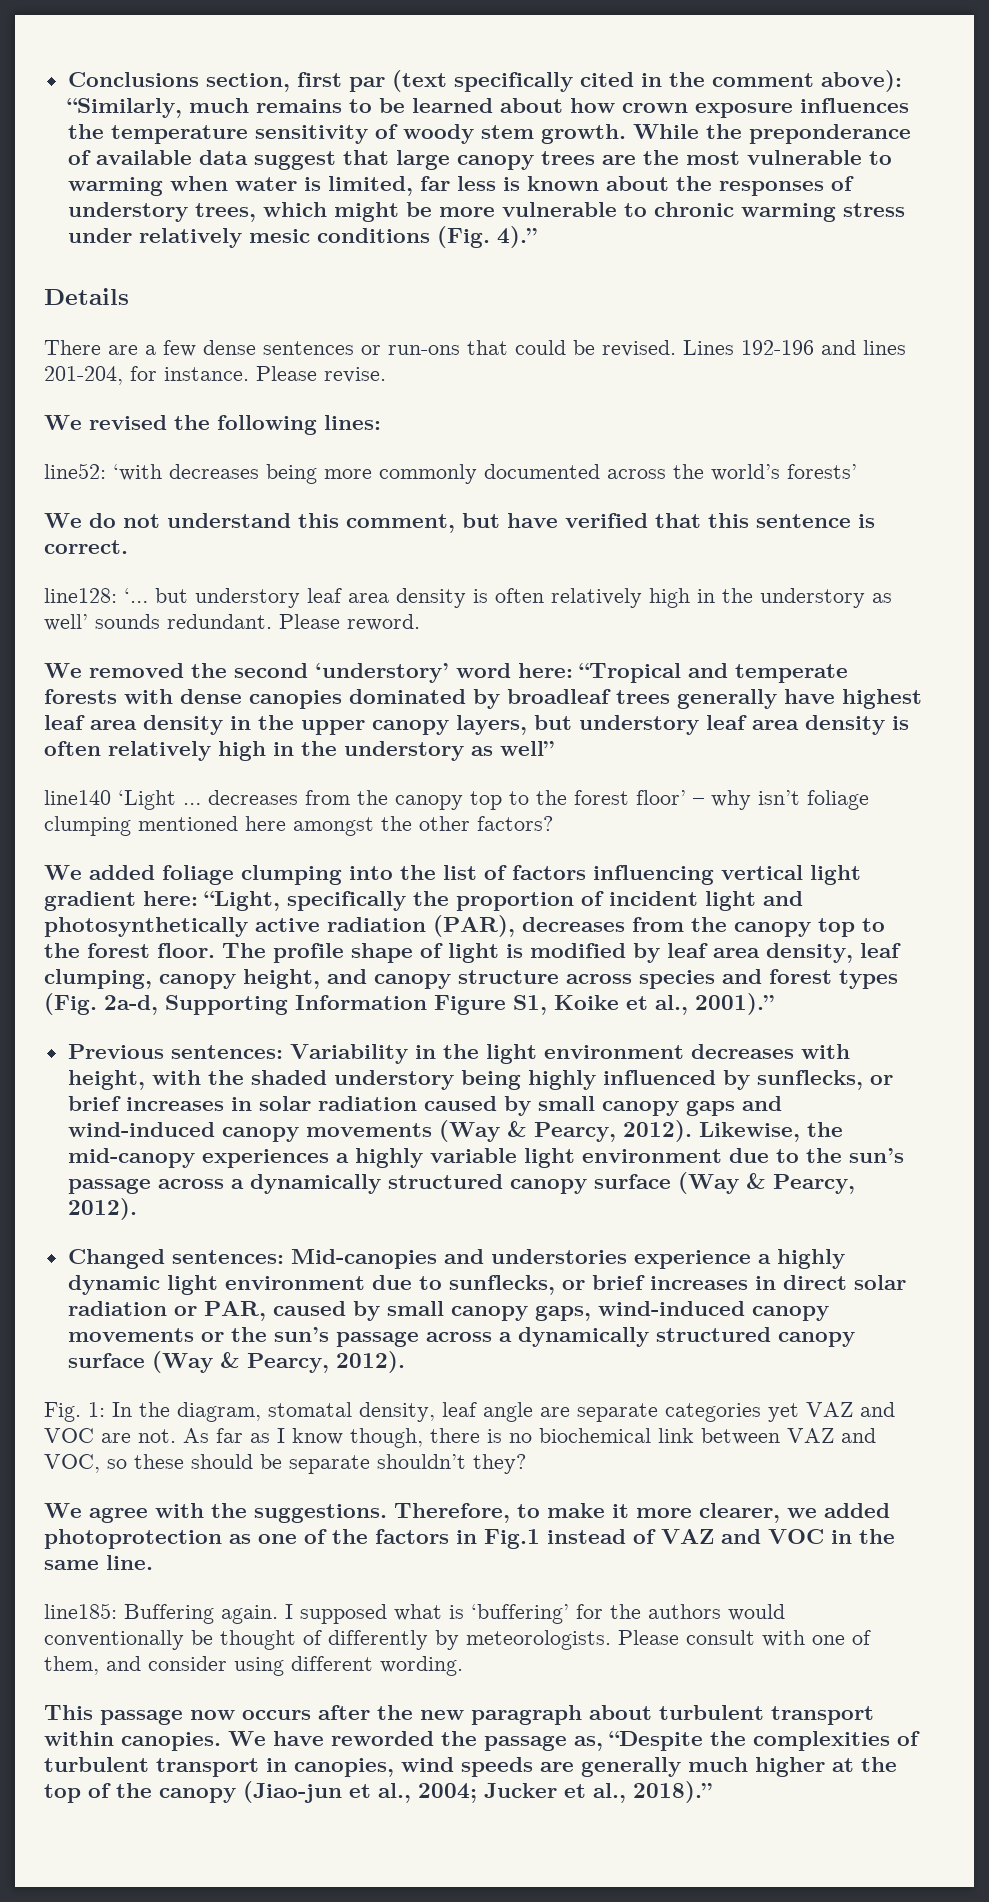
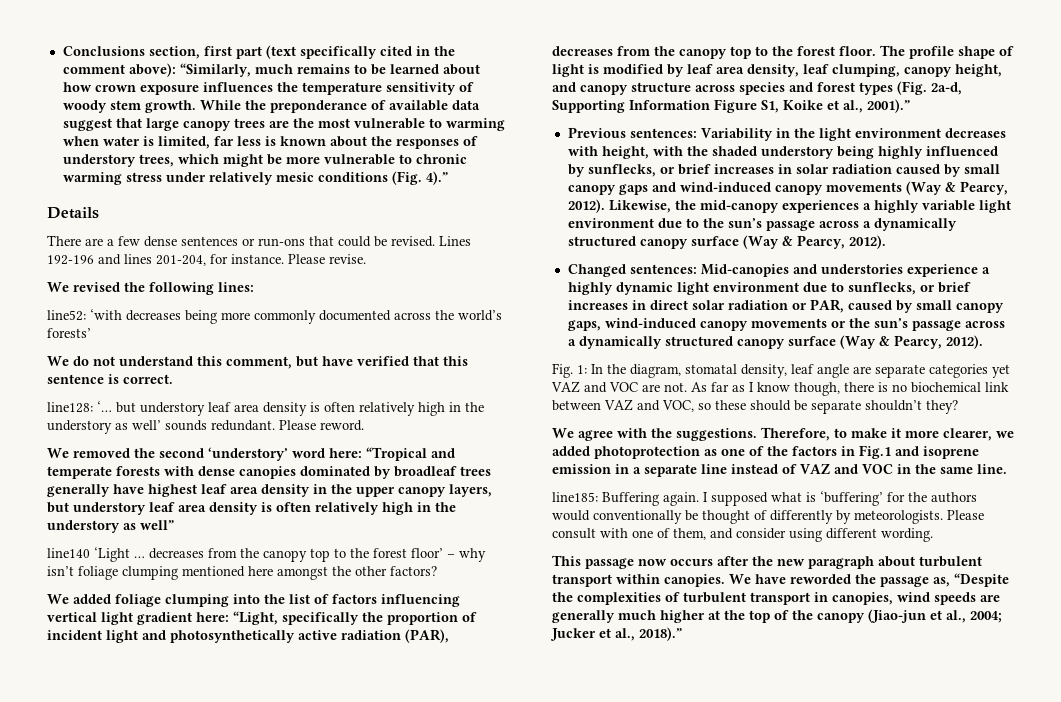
- Conclusions section, first par (text specifically cited in the comment above): “Similarly, much remains to be learned about how crown exposure influences the temperature sensitivity of woody stem growth.
+ Conclusions section, first part (text specifically cited in the comment above): “Similarly, much remains to be learned about how crown exposure influences the temperature sensitivity of woody stem growth.
- Therefore, to make it more clearer, we added photoprotection as one of the factors in Fig.1 instead of VAZ and VOC in the same line.
+ Therefore, to make it more clearer, we added photoprotection as one of the factors in Fig.1 and isoprene emission in a separate line instead of VAZ and VOC in the same line.

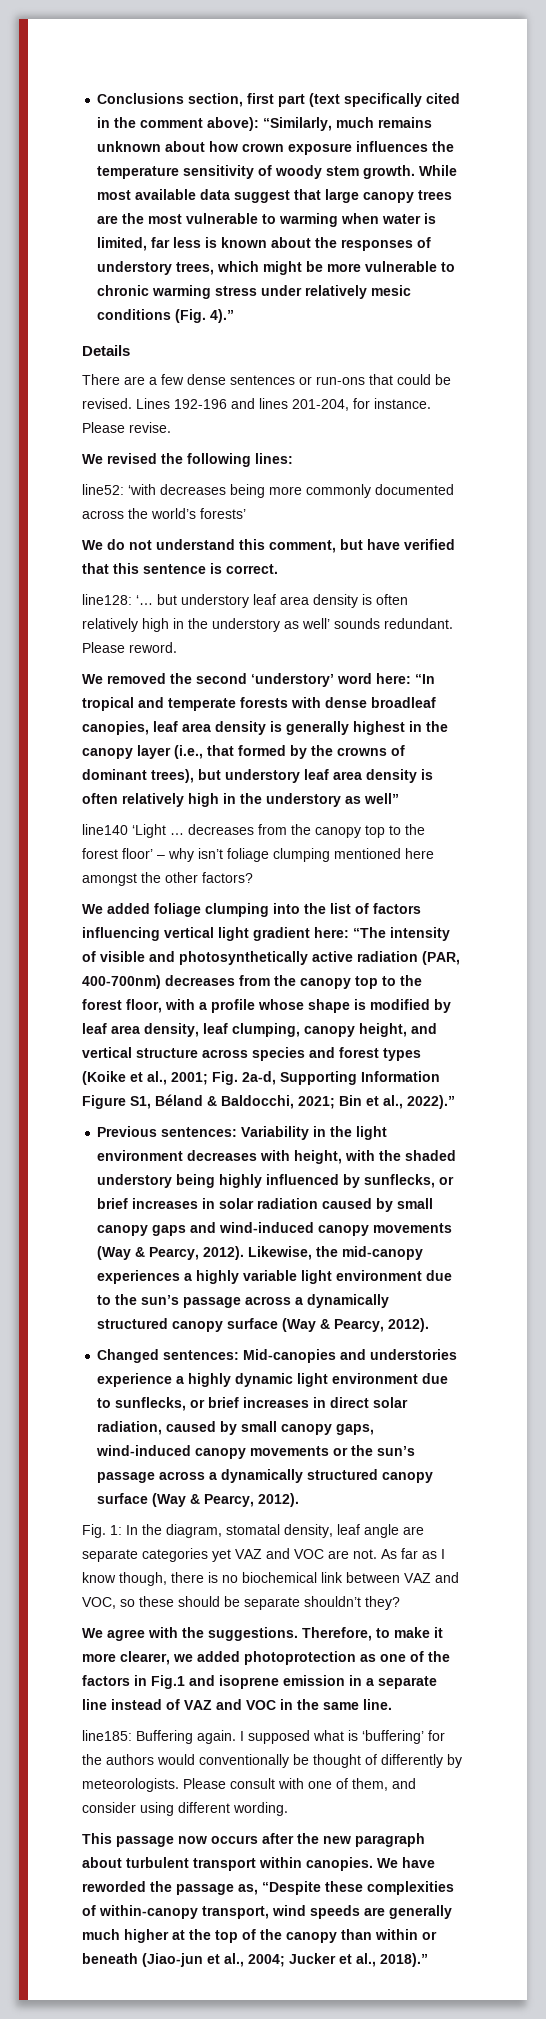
- Conclusions section, first part (text specifically cited in the comment above): “Similarly, much remains to be learned about how crown exposure influences the temperature sensitivity of woody stem growth.
+ Conclusions section, first part (text specifically cited in the comment above): “Similarly, much remains unknown about how crown exposure influences the temperature sensitivity of woody stem growth.
- While the preponderance of available data suggest that large canopy trees are the most vulnerable to warming when water is limited, far less is known about the responses of understory trees, which might be more vulnerable to chronic warming stress under relatively mesic conditions (Fig. 4).”
+ While most available data suggest that large canopy trees are the most vulnerable to warming when water is limited, far less is known about the responses of understory trees, which might be more vulnerable to chronic warming stress under relatively mesic conditions (Fig. 4).”
- We removed the second ‘understory’ word here: “Tropical and temperate forests with dense canopies dominated by broadleaf trees generally have highest leaf area density in the upper canopy layers, but understory leaf area density is often relatively high in the understory as well”
+ We removed the second ‘understory’ word here: “In tropical and temperate forests with dense broadleaf canopies, leaf area density is generally highest in the canopy layer (i.e., that formed by the crowns of dominant trees), but understory leaf area density is often relatively high in the understory as well”
- We added foliage clumping into the list of factors influencing vertical light gradient here: “Light, specifically the proportion of incident light and photosynthetically active radiation (PAR), decreases from the canopy top to the forest floor. The profile shape of light is modified by leaf area density, leaf clumping, canopy height, and canopy structure across species and forest types (Fig. 2a-d, Supporting Information Figure S1, Koike et al., 2001).”
+ We added foliage clumping into the list of factors influencing vertical light gradient here: “The intensity of visible and photosynthetically active radiation (PAR, 400-700nm) decreases from the canopy top to the forest floor, with a profile whose shape is modified by leaf area density, leaf clumping, canopy height, and vertical structure across species and forest types (Koike et al., 2001; Fig. 2a-d, Supporting Information Figure S1, Béland & Baldocchi, 2021; Bin et al., 2022).”
- Changed sentences: Mid-canopies and understories experience a highly dynamic light environment due to sunflecks, or brief increases in direct solar radiation or PAR, caused by small canopy gaps, wind-induced canopy movements or the sun’s passage across a dynamically structured canopy surface (Way & Pearcy, 2012).
+ Changed sentences: Mid-canopies and understories experience a highly dynamic light environment due to sunflecks, or brief increases in direct solar radiation, caused by small canopy gaps, wind-induced canopy movements or the sun’s passage across a dynamically structured canopy surface (Way & Pearcy, 2012).
- We have reworded the passage as, “Despite the complexities of turbulent transport in canopies, wind speeds are generally much higher at the top of the canopy (Jiao-jun et al., 2004; Jucker et al., 2018).”
+ We have reworded the passage as, “Despite these complexities of within-canopy transport, wind speeds are generally much higher at the top of the canopy than within or beneath (Jiao-jun et al., 2004; Jucker et al., 2018).”

